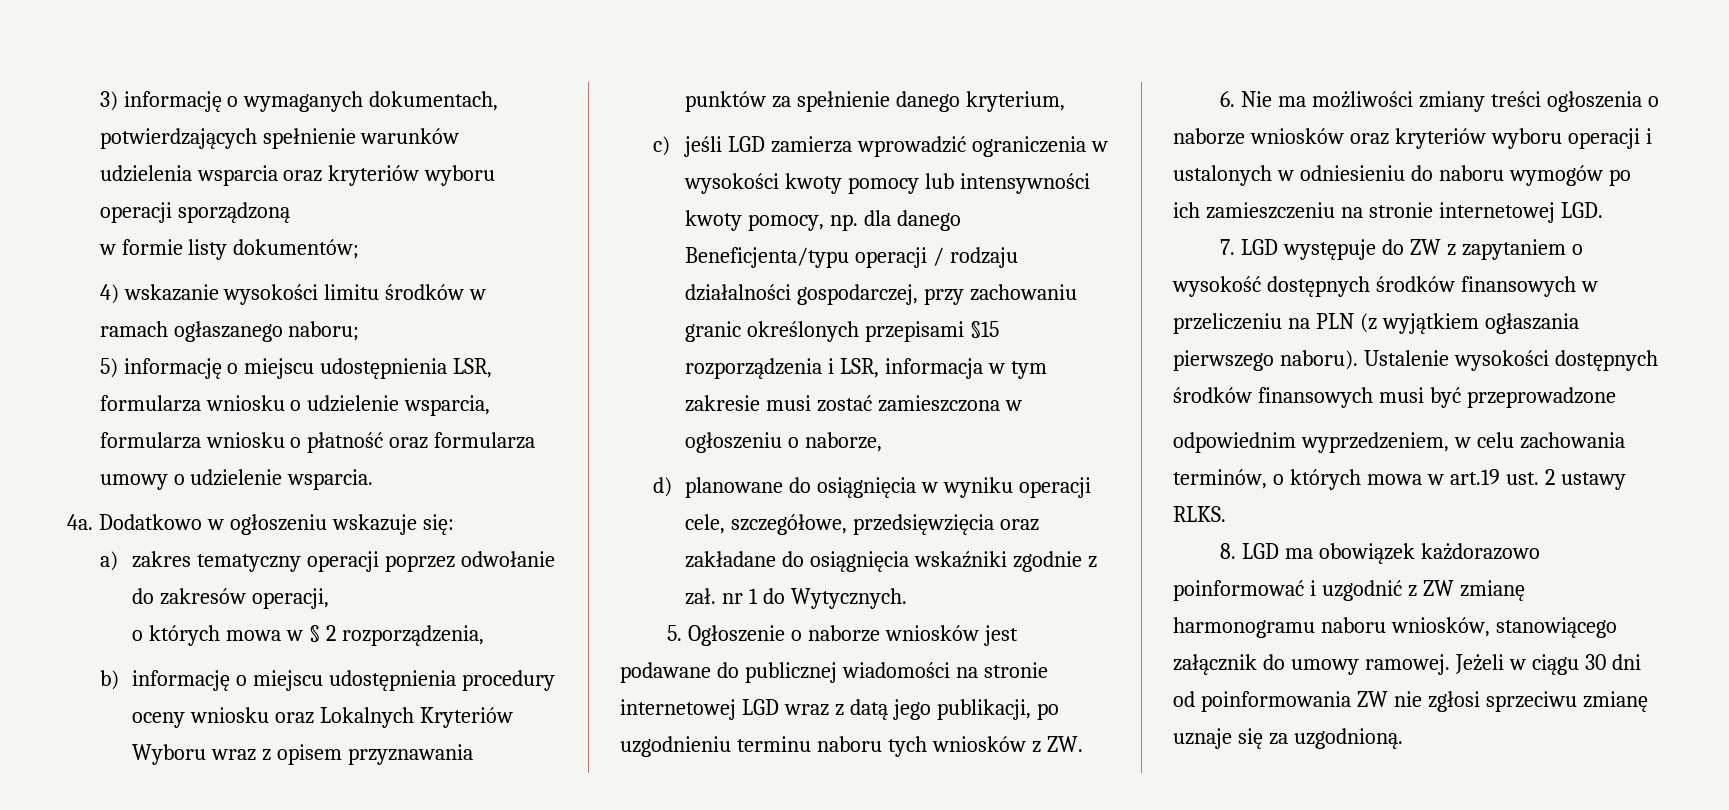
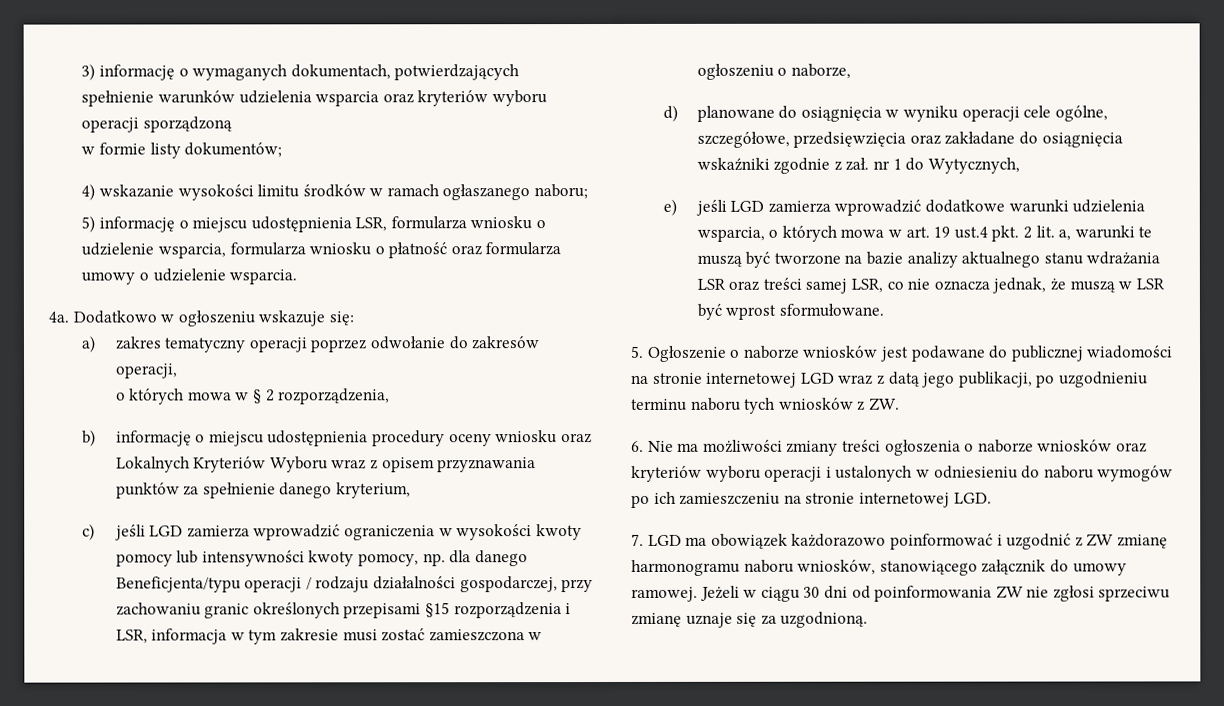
- d) planowane do osiągnięcia w wyniku operacji cele, szczegółowe, przedsięwzięcia oraz zakładane do osiągnięcia wskaźniki zgodnie z zał. nr 1 do Wytycznych.
+ d) planowane do osiągnięcia w wyniku operacji cele ogólne, szczegółowe, przedsięwzięcia oraz zakładane do osiągnięcia wskaźniki zgodnie z zał. nr 1 do Wytycznych,
+ e) jeśli LGD zamierza wprowadzić dodatkowe warunki udzielenia wsparcia, o których mowa w art. 19 ust.4 pkt. 2 lit. a, warunki te muszą być tworzone na bazie analizy aktualnego stanu wdrażania LSR oraz treści samej LSR, co nie oznacza jednak, że muszą w LSR być wprost sformułowane.
- 7. LGD występuje do ZW z zapytaniem o wysokość dostępnych środków finansowych w przeliczeniu na PLN (z wyjątkiem ogłaszania pierwszego naboru). Ustalenie wysokości dostępnych środków finansowych musi być przeprowadzone
- odpowiednim wyprzedzeniem, w celu zachowania terminów, o których mowa w art.19 ust. 2 ustawy RLKS.
- 8. LGD ma obowiązek każdorazowo poinformować i uzgodnić z ZW zmianę harmonogramu naboru wniosków, stanowiącego załącznik do umowy ramowej.
+ 7. LGD ma obowiązek każdorazowo poinformować i uzgodnić z ZW zmianę harmonogramu naboru wniosków, stanowiącego załącznik do umowy ramowej.

